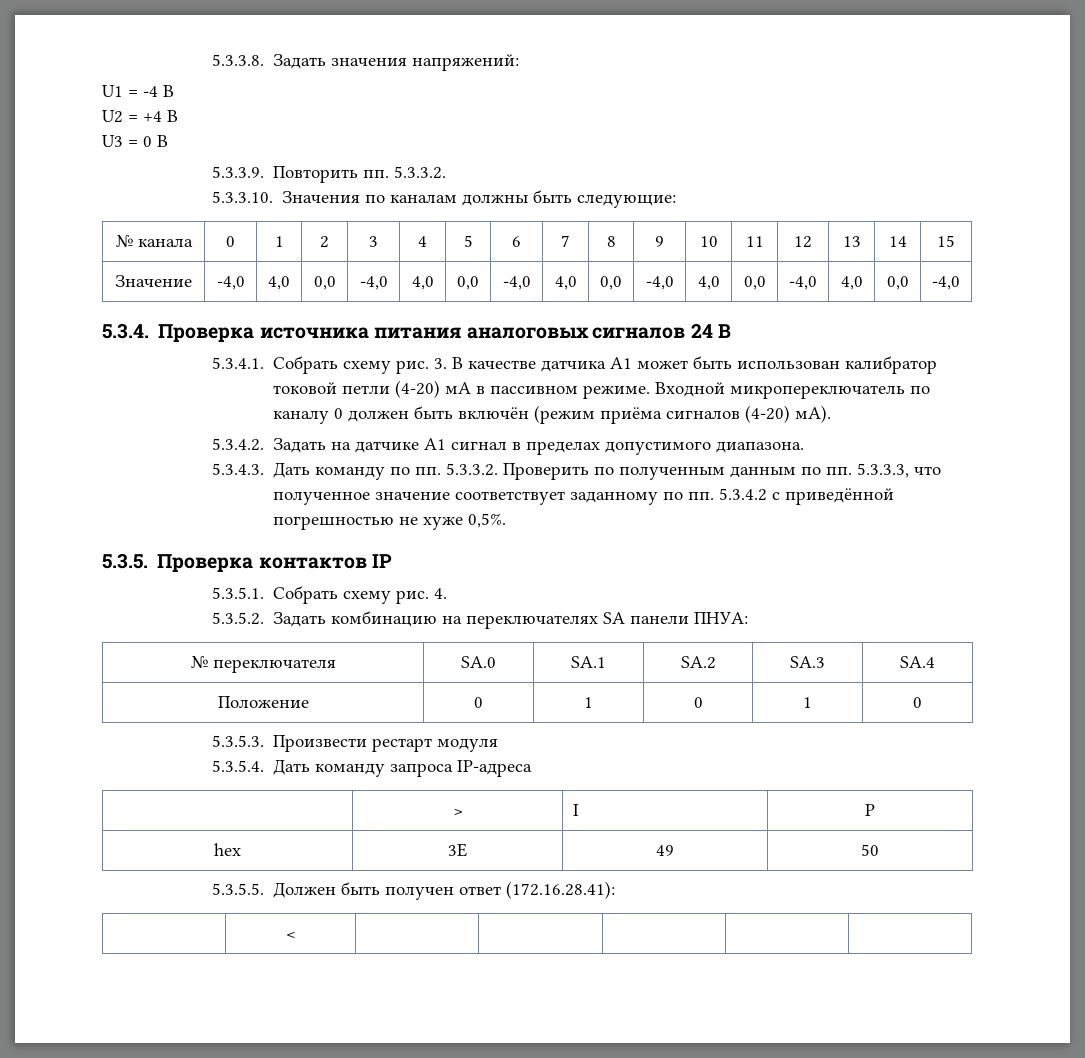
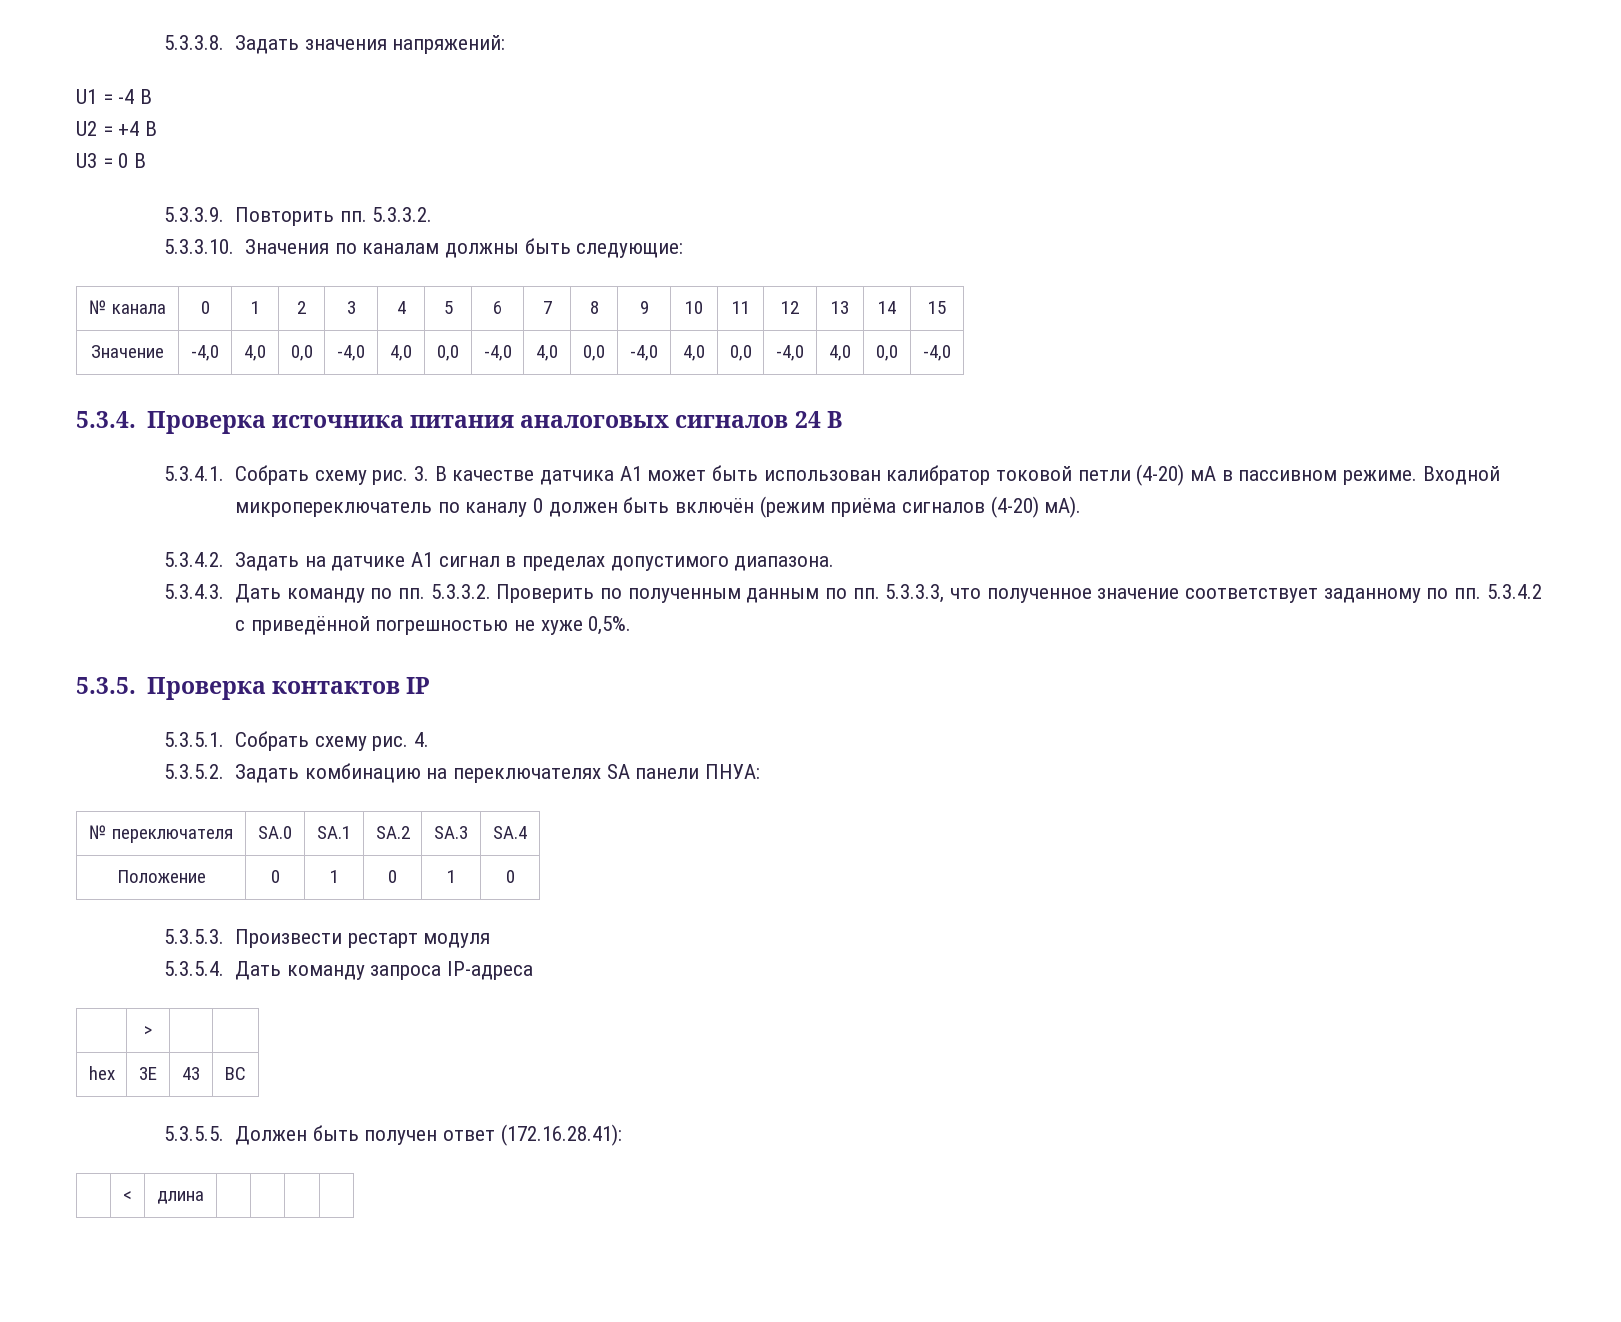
- | > | I | P
+ | > | |
- hex | 3E | 49 | 50
+ hex | 3E | 43 | BC
- | < | | | | |
+ | < | длина | | | |

